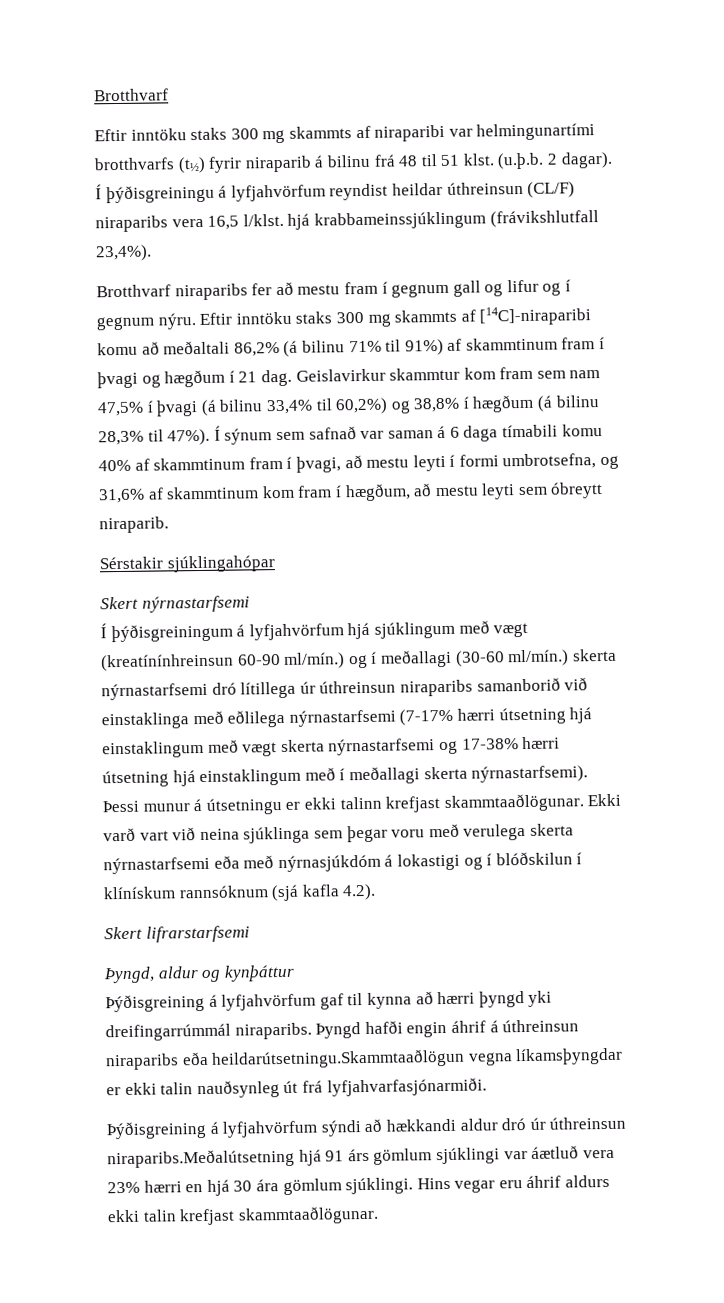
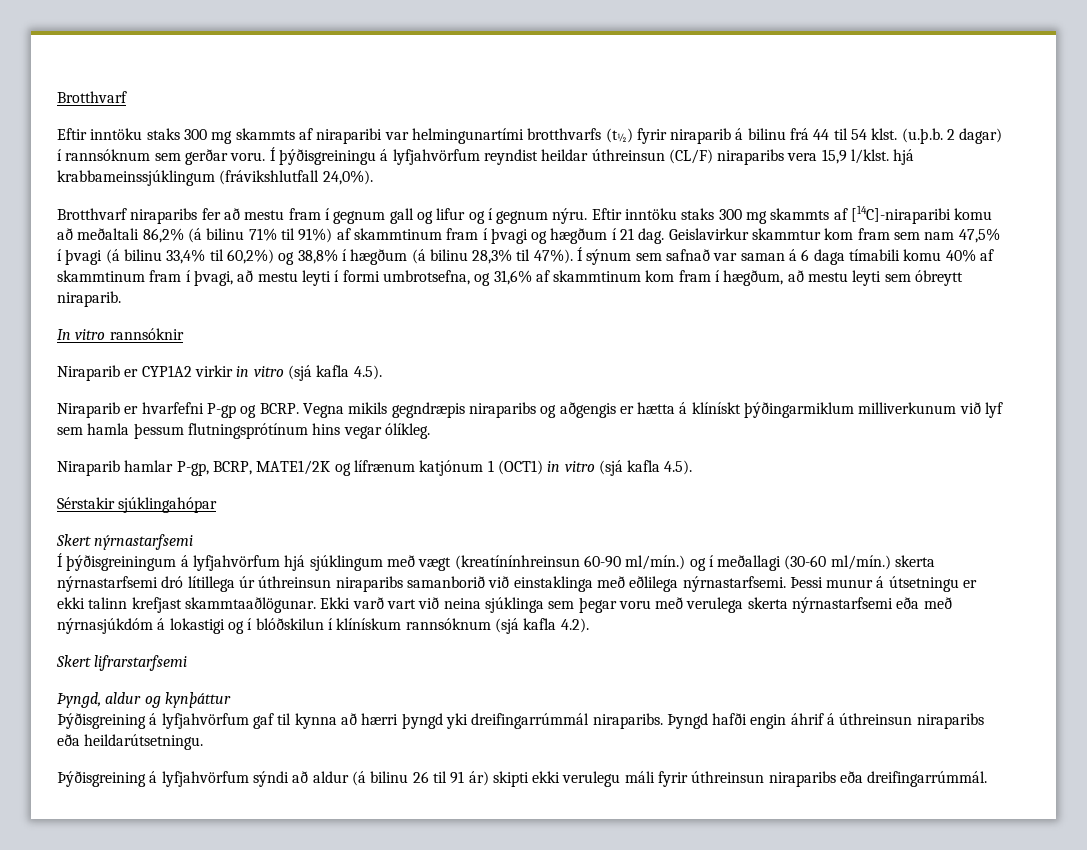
- Eftir inntöku staks 300 mg skammts af niraparibi var helmingunartími brotthvarfs (t½) fyrir niraparib á bilinu frá 48 til 51 klst. (u.þ.b. 2 dagar).
+ Eftir inntöku staks 300 mg skammts af niraparibi var helmingunartími brotthvarfs (t½) fyrir niraparib á bilinu frá 44 til 54 klst. (u.þ.b. 2 dagar) í rannsóknum sem gerðar voru.
- Í þýðisgreiningu á lyfjahvörfum reyndist heildar úthreinsun (CL/F) niraparibs vera 16,5 l/klst. hjá krabbameinssjúklingum (frávikshlutfall 23,4%).
+ Í þýðisgreiningu á lyfjahvörfum reyndist heildar úthreinsun (CL/F) niraparibs vera 15,9 l/klst. hjá krabbameinssjúklingum (frávikshlutfall 24,0%).
+ In vitro rannsóknir
+ Niraparib er CYP1A2 virkir in vitro (sjá kafla 4.5).
+ Niraparib er hvarfefni P-gp og BCRP. Vegna mikils gegndræpis niraparibs og aðgengis er hætta á klínískt þýðingarmiklum milliverkunum við lyf sem hamla þessum flutningsprótínum hins vegar ólíkleg.
+ Niraparib hamlar P-gp, BCRP, MATE1/2K og lífrænum katjónum 1 (OCT1) in vitro (sjá kafla 4.5).
- Í þýðisgreiningum á lyfjahvörfum hjá sjúklingum með vægt (kreatínínhreinsun 60-90 ml/mín.) og í meðallagi (30-60 ml/mín.) skerta nýrnastarfsemi dró lítillega úr úthreinsun niraparibs samanborið við einstaklinga með eðlilega nýrnastarfsemi (7-17% hærri útsetning hjá einstaklingum með vægt skerta nýrnastarfsemi og 17-38% hærri útsetning hjá einstaklingum með í meðallagi skerta nýrnastarfsemi).
+ Í þýðisgreiningum á lyfjahvörfum hjá sjúklingum með vægt (kreatínínhreinsun 60-90 ml/mín.) og í meðallagi (30-60 ml/mín.) skerta nýrnastarfsemi dró lítillega úr úthreinsun niraparibs samanborið við einstaklinga með eðlilega nýrnastarfsemi.
- Þyngd hafði engin áhrif á úthreinsun niraparibs eða heildarútsetningu.Skammtaaðlögun vegna líkamsþyngdar er ekki talin nauðsynleg út frá lyfjahvarfasjónarmiði.
+ Þyngd hafði engin áhrif á úthreinsun niraparibs eða heildarútsetningu.
- Þýðisgreining á lyfjahvörfum sýndi að hækkandi aldur dró úr úthreinsun niraparibs.Meðalútsetning hjá 91 árs gömlum sjúklingi var áætluð vera 23% hærri en hjá 30 ára gömlum sjúklingi. Hins vegar eru áhrif aldurs ekki talin krefjast skammtaaðlögunar.
+ Þýðisgreining á lyfjahvörfum sýndi að aldur (á bilinu 26 til 91 ár) skipti ekki verulegu máli fyrir úthreinsun niraparibs eða dreifingarrúmmál.

